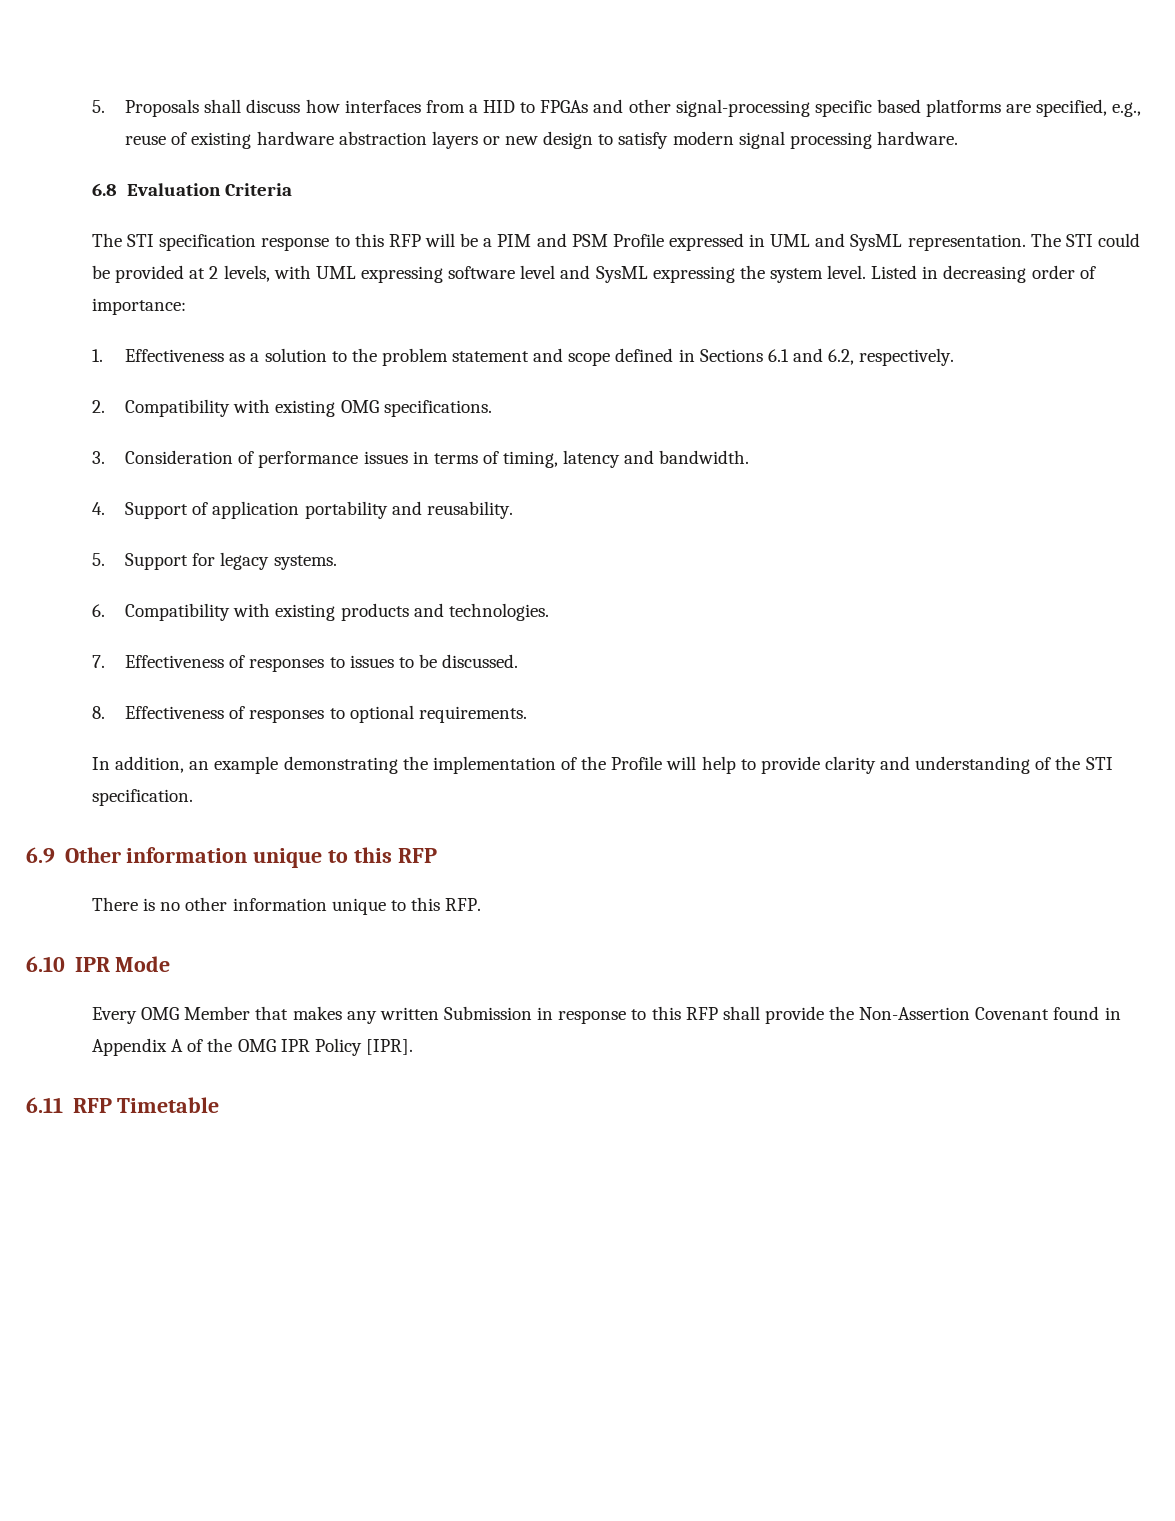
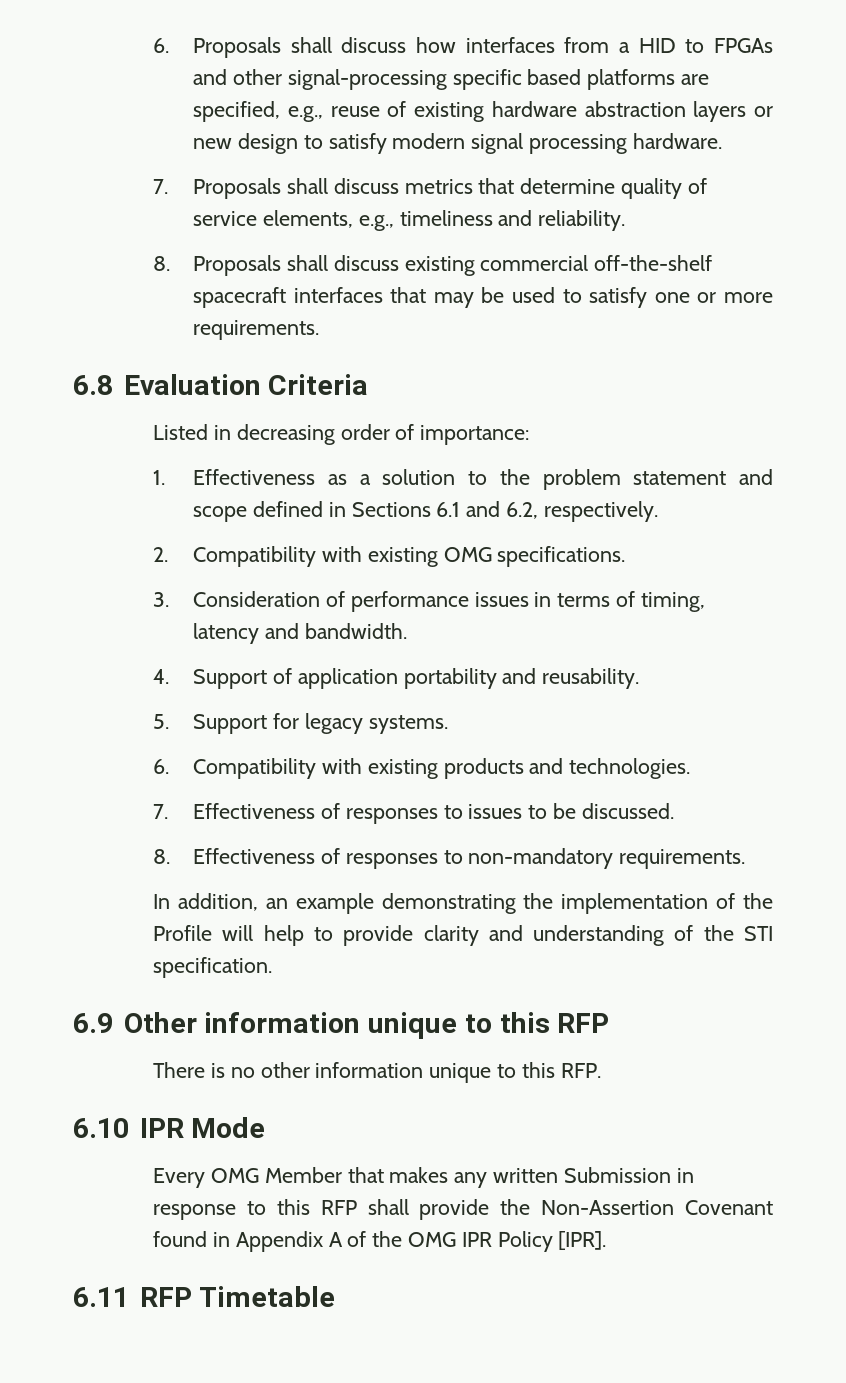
- 5. Proposals shall discuss how interfaces from a HID to FPGAs and other signal-processing specific based platforms are specified, e.g., reuse of existing hardware abstraction layers or new design to satisfy modern signal processing hardware.
+ 6. Proposals shall discuss how interfaces from a HID to FPGAs and other signal-processing specific based platforms are specified, e.g., reuse of existing hardware abstraction layers or new design to satisfy modern signal processing hardware.
+ 7. Proposals shall discuss metrics that determine quality of service elements, e.g., timeliness and reliability.
+ 8. Proposals shall discuss existing commercial off-the-shelf spacecraft interfaces that may be used to satisfy one or more requirements.
  6.8 Evaluation Criteria
- The STI specification response to this RFP will be a PIM and PSM Profile expressed in UML and SysML representation. The STI could be provided at 2 levels, with UML expressing software level and SysML expressing the system level. Listed in decreasing order of importance:
+ Listed in decreasing order of importance:
- 8. Effectiveness of responses to optional requirements.
+ 8. Effectiveness of responses to non-mandatory requirements.

